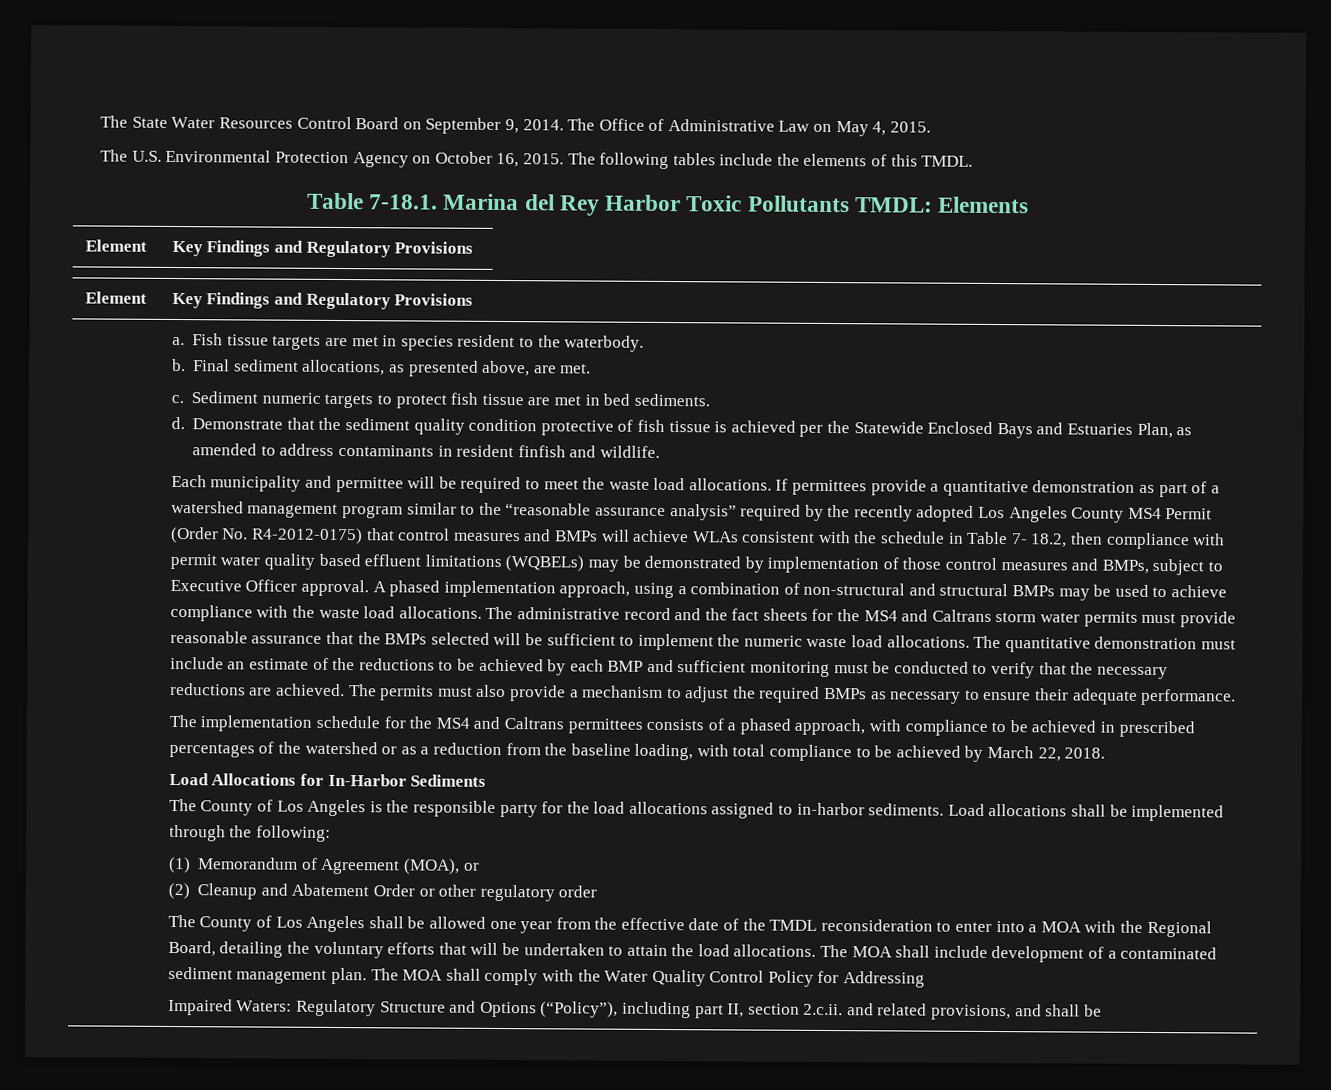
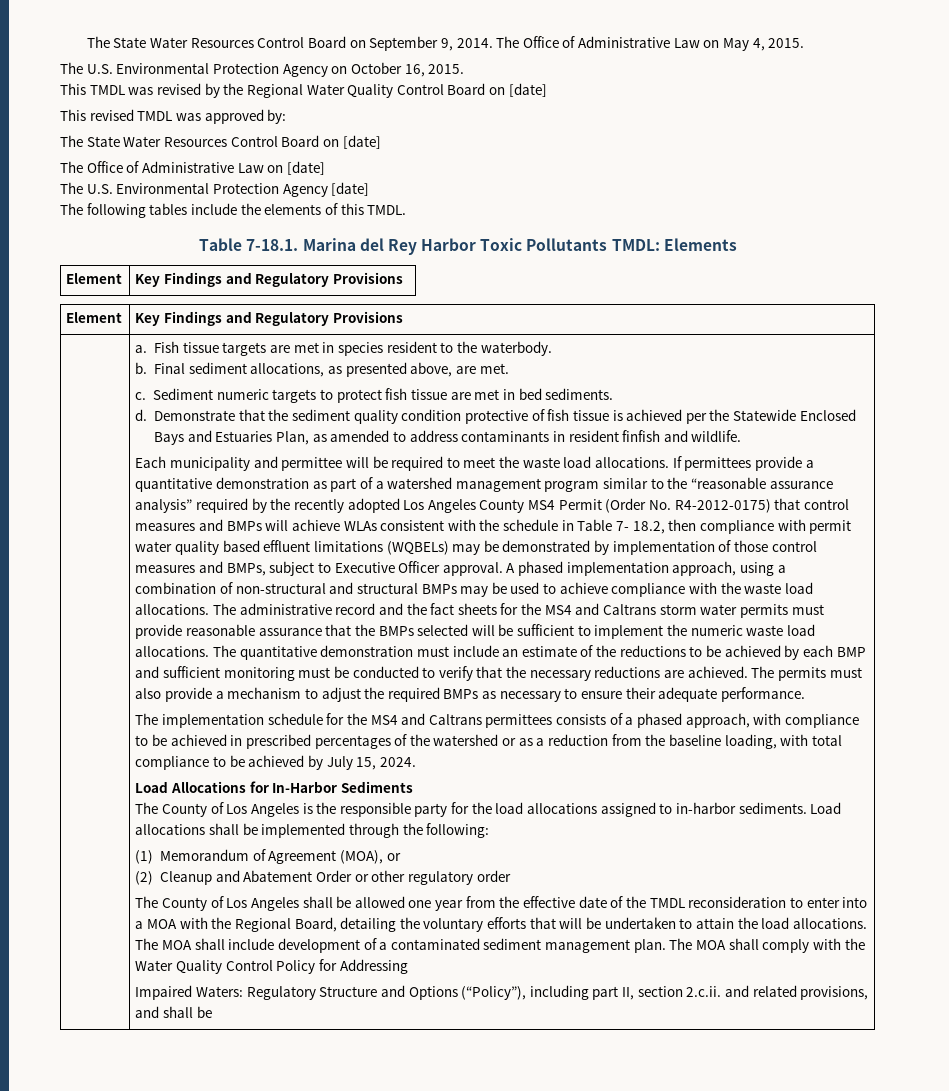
- The U.S. Environmental Protection Agency on October 16, 2015. The following tables include the elements of this TMDL.
+ The U.S. Environmental Protection Agency on October 16, 2015.
+ This TMDL was revised by the Regional Water Quality Control Board on [date]
+ This revised TMDL was approved by:
+ The State Water Resources Control Board on [date]
+ The Office of Administrative Law on [date]
+ The U.S. Environmental Protection Agency [date]
+ The following tables include the elements of this TMDL.
- The implementation schedule for the MS4 and Caltrans permittees consists of a phased approach, with compliance to be achieved in prescribed percentages of the watershed or as a reduction from the baseline loading, with total compliance to be achieved by March 22, 2018.
+ The implementation schedule for the MS4 and Caltrans permittees consists of a phased approach, with compliance to be achieved in prescribed percentages of the watershed or as a reduction from the baseline loading, with total compliance to be achieved by July 15, 2024.

